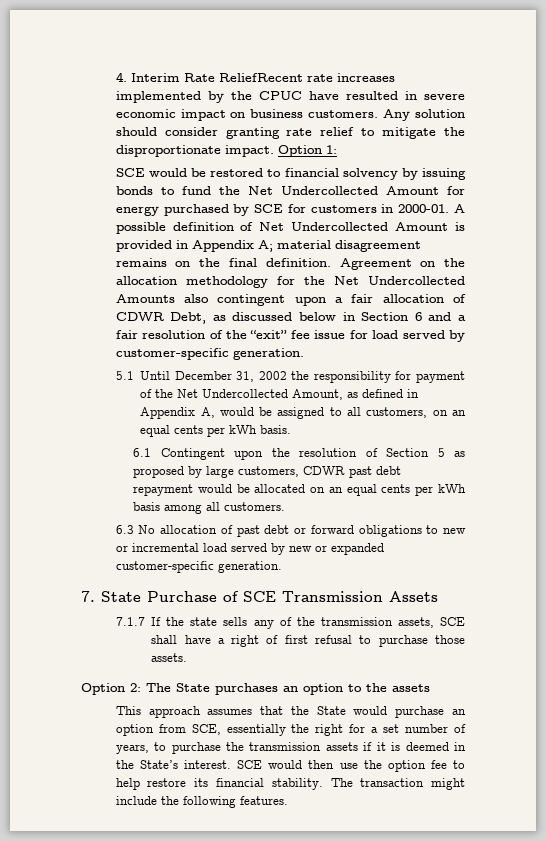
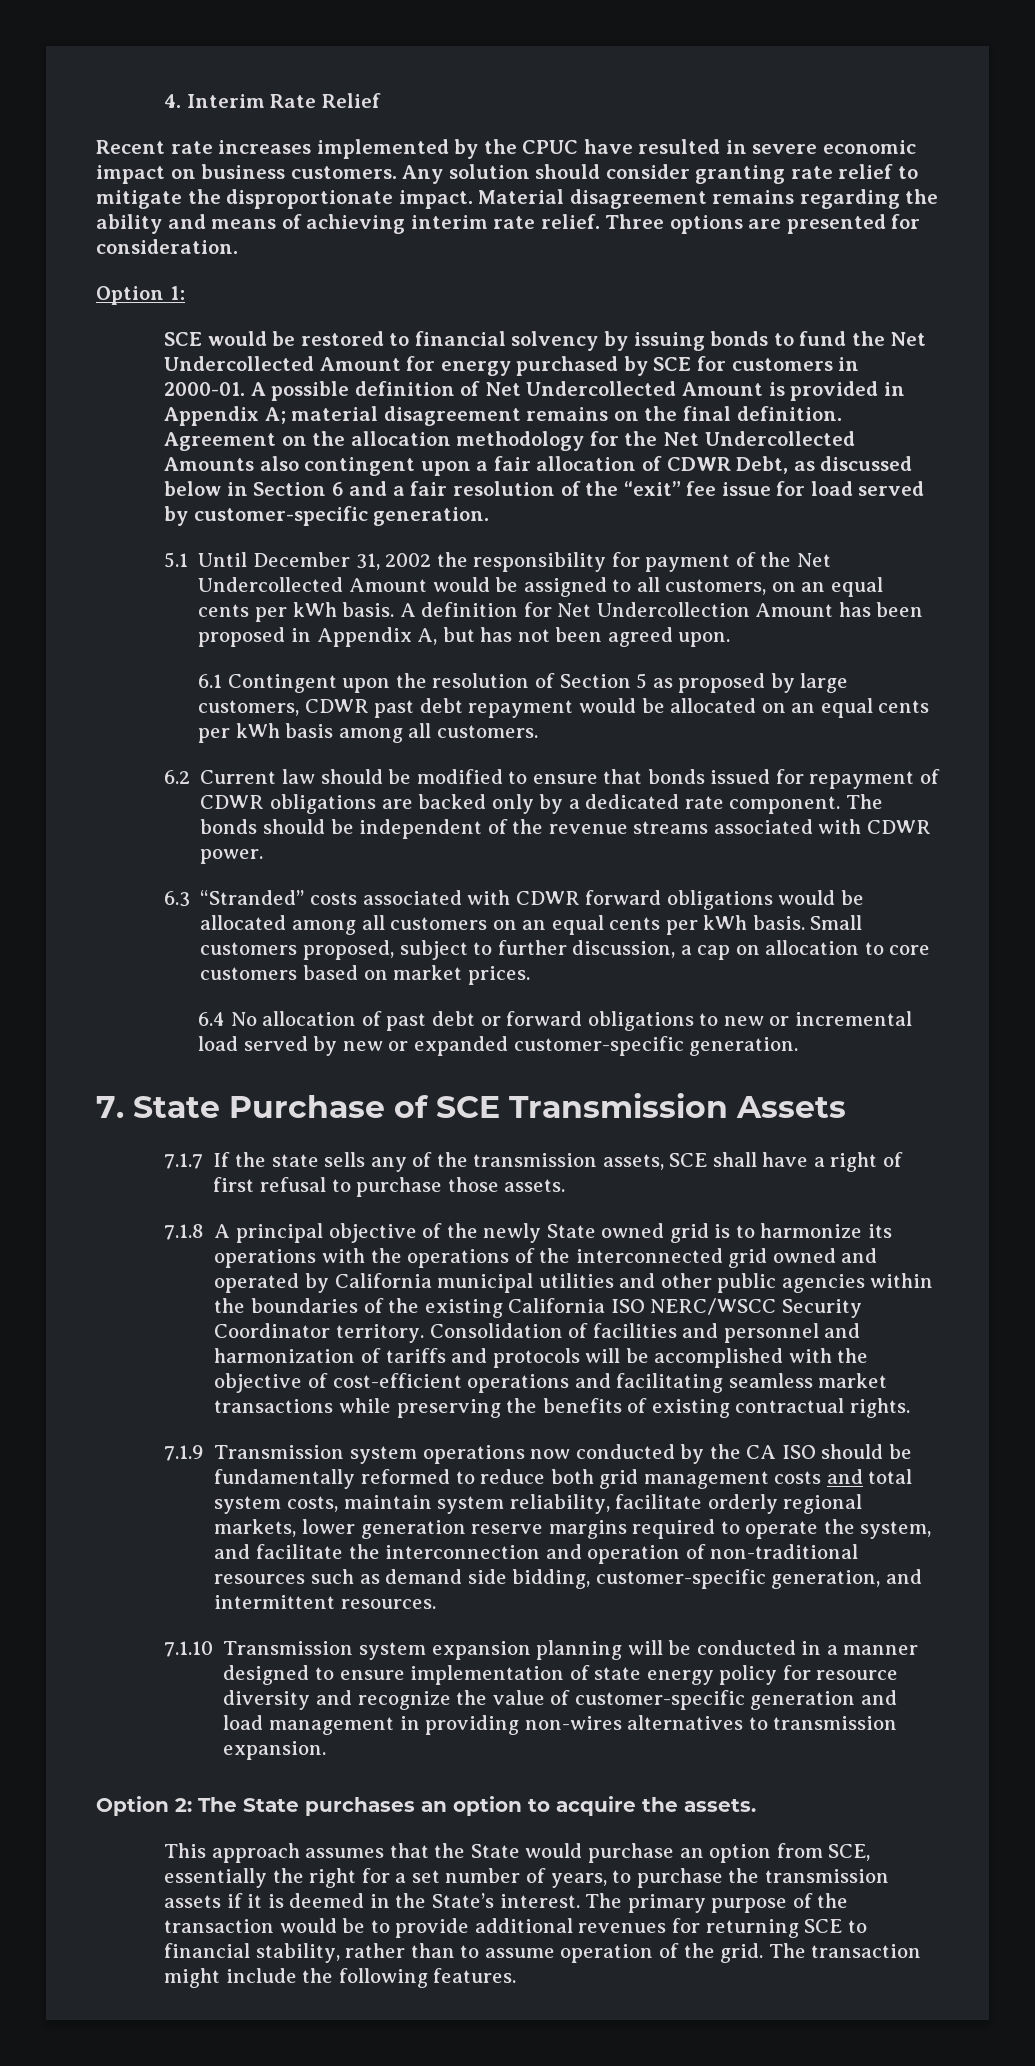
- 4. Interim Rate ReliefRecent rate increases implemented by the CPUC have resulted in severe economic impact on business customers.
+ 4. Interim Rate Relief
+ Recent rate increases implemented by the CPUC have resulted in severe economic impact on business customers.
- Any solution should consider granting rate relief to mitigate the disproportionate impact. Option 1:
+ Any solution should consider granting rate relief to mitigate the disproportionate impact. Material disagreement remains regarding the ability and means of achieving interim rate relief. Three options are presented for consideration.
+ Option 1:
- 5.1 Until December 31, 2002 the responsibility for payment of the Net Undercollected Amount, as defined in Appendix A, would be assigned to all customers, on an equal cents per kWh basis.
+ 5.1 Until December 31, 2002 the responsibility for payment of the Net Undercollected Amount would be assigned to all customers, on an equal cents per kWh basis. A definition for Net Undercollection Amount has been proposed in Appendix A, but has not been agreed upon.
- 6.3 No allocation of past debt or forward obligations to new or incremental load served by new or expanded customer-specific generation.
+ 6.2 Current law should be modified to ensure that bonds issued for repayment of CDWR obligations are backed only by a dedicated rate component. The bonds should be independent of the revenue streams associated with CDWR power.
+ 6.3 “Stranded” costs associated with CDWR forward obligations would be allocated among all customers on an equal cents per kWh basis. Small customers proposed, subject to further discussion, a cap on allocation to core customers based on market prices.
+ 6.4 No allocation of past debt or forward obligations to new or incremental load served by new or expanded customer-specific generation.
+ 7.1.8 A principal objective of the newly State owned grid is to harmonize its operations with the operations of the interconnected grid owned and operated by California municipal utilities and other public agencies within the boundaries of the existing California ISO NERC/WSCC Security Coordinator territory. Consolidation of facilities and personnel and harmonization of tariffs and protocols will be accomplished with the objective of cost-efficient operations and facilitating seamless market transactions while preserving the benefits of existing contractual rights.
+ 7.1.9 Transmission system operations now conducted by the CA ISO should be fundamentally reformed to reduce both grid management costs and total system costs, maintain system reliability, facilitate orderly regional markets, lower generation reserve margins required to operate the system, and facilitate the interconnection and operation of non-traditional resources such as demand side bidding, customer-specific generation, and intermittent resources.
+ 7.1.10 Transmission system expansion planning will be conducted in a manner designed to ensure implementation of state energy policy for resource diversity and recognize the value of customer-specific generation and load management in providing non-wires alternatives to transmission expansion.
- Option 2: The State purchases an option to the assets
+ Option 2: The State purchases an option to acquire the assets.
- SCE would then use the option fee to help restore its financial stability.
+ The primary purpose of the transaction would be to provide additional revenues for returning SCE to financial stability, rather than to assume operation of the grid.

